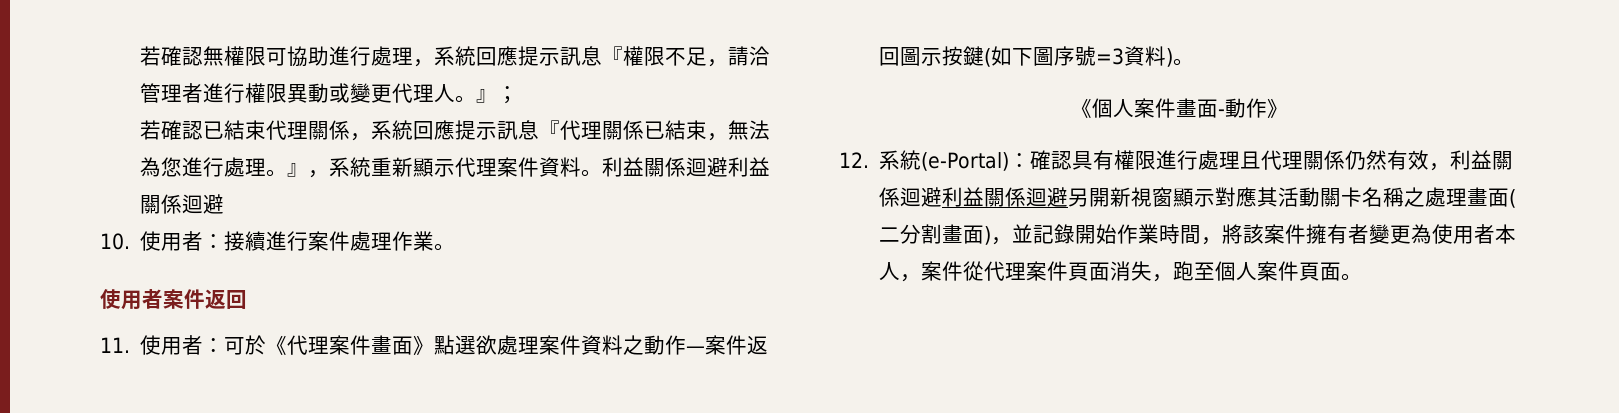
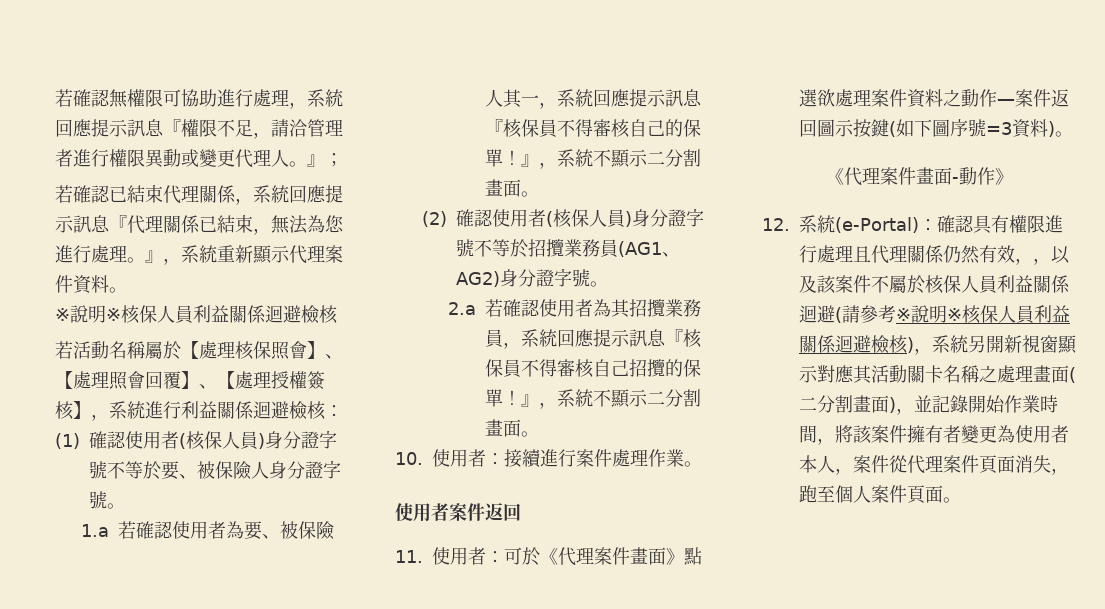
- 若確認已結束代理關係，系統回應提示訊息『代理關係已結束，無法為您進行處理。』，系統重新顯示代理案件資料。利益關係迴避利益關係迴避
+ 若確認已結束代理關係，系統回應提示訊息『代理關係已結束，無法為您進行處理。』，系統重新顯示代理案件資料。
+ ※說明※核保人員利益關係迴避檢核
+ 若活動名稱屬於【處理核保照會】、【處理照會回覆】、【處理授權簽核】，系統進行利益關係迴避檢核：
+ (1)確認使用者(核保人員)身分證字號不等於要、被保險人身分證字號。
+ 1.a若確認使用者為要、被保險人其一，系統回應提示訊息『核保員不得審核自己的保單！』，系統不顯示二分割畫面。
+ (2)確認使用者(核保人員)身分證字號不等於招攬業務員(AG1、AG2)身分證字號。
+ 2.a若確認使用者為其招攬業務員，系統回應提示訊息『核保員不得審核自己招攬的保單！』，系統不顯示二分割畫面。
- 《個人案件畫面-動作》
+ 《代理案件畫面-動作》
- 12.系統(e-Portal)：確認具有權限進行處理且代理關係仍然有效，利益關係迴避利益關係迴避另開新視窗顯示對應其活動關卡名稱之處理畫面(二分割畫面)，並記錄開始作業時間，將該案件擁有者變更為使用者本人，案件從代理案件頁面消失，跑至個人案件頁面。
+ 12.系統(e-Portal)：確認具有權限進行處理且代理關係仍然有效，，以及該案件不屬於核保人員利益關係迴避(請參考※說明※核保人員利益關係迴避檢核)，系統另開新視窗顯示對應其活動關卡名稱之處理畫面(二分割畫面)，並記錄開始作業時間，將該案件擁有者變更為使用者本人，案件從代理案件頁面消失，跑至個人案件頁面。

